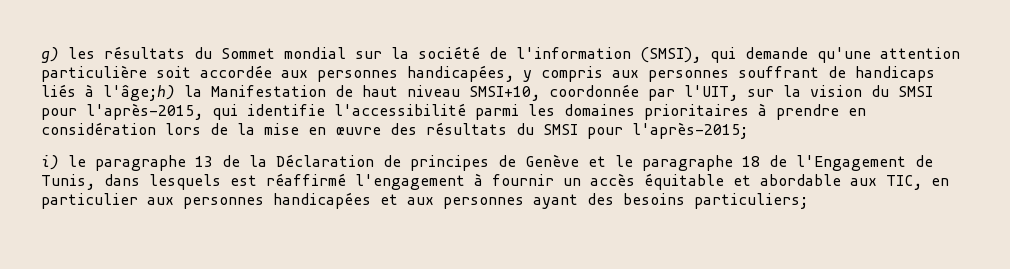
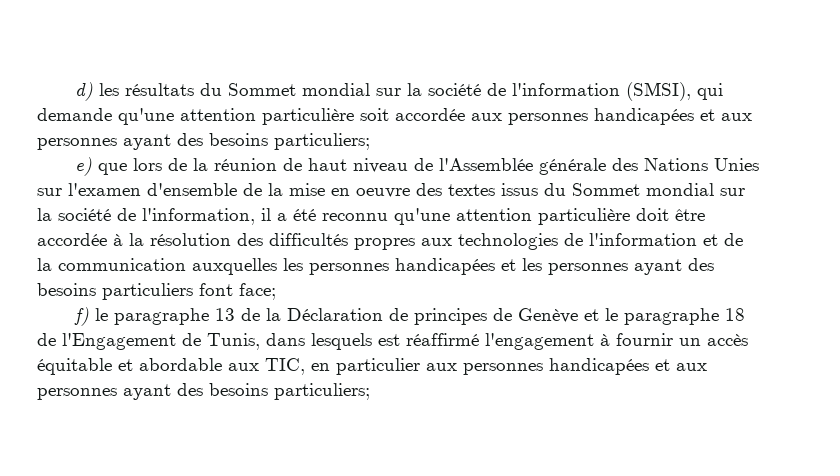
- g) les résultats du Sommet mondial sur la société de l'information (SMSI), qui demande qu'une attention particulière soit accordée aux personnes handicapées, y compris aux personnes souffrant de handicaps liés à l'âge;h) la Manifestation de haut niveau SMSI+10, coordonnée par l'UIT, sur la vision du SMSI pour l'après-2015, qui identifie l'accessibilité parmi les domaines prioritaires à prendre en considération lors de la mise en œuvre des résultats du SMSI pour l'après-2015;
- i) le paragraphe 13 de la Déclaration de principes de Genève et le paragraphe 18 de l'Engagement de Tunis, dans lesquels est réaffirmé l'engagement à fournir un accès équitable et abordable aux TIC, en particulier aux personnes handicapées et aux personnes ayant des besoins particuliers;
+ d) les résultats du Sommet mondial sur la société de l'information (SMSI), qui demande qu'une attention particulière soit accordée aux personnes handicapées et aux personnes ayant des besoins particuliers;
+ e) que lors de la réunion de haut niveau de l'Assemblée générale des Nations Unies sur l'examen d'ensemble de la mise en oeuvre des textes issus du Sommet mondial sur la société de l'information, il a été reconnu qu'une attention particulière doit être accordée à la résolution des difficultés propres aux technologies de l'information et de la communication auxquelles les personnes handicapées et les personnes ayant des besoins particuliers font face;
+ f) le paragraphe 13 de la Déclaration de principes de Genève et le paragraphe 18 de l'Engagement de Tunis, dans lesquels est réaffirmé l'engagement à fournir un accès équitable et abordable aux TIC, en particulier aux personnes handicapées et aux personnes ayant des besoins particuliers;

